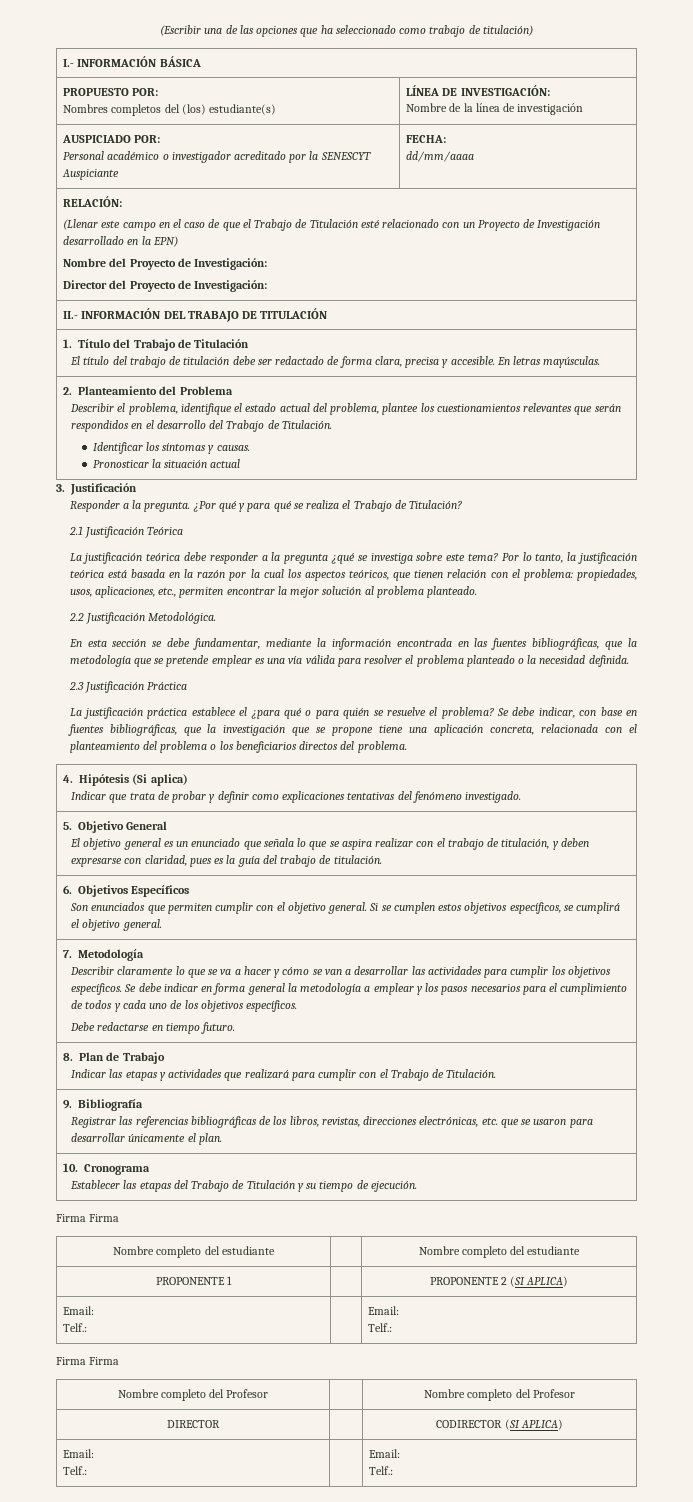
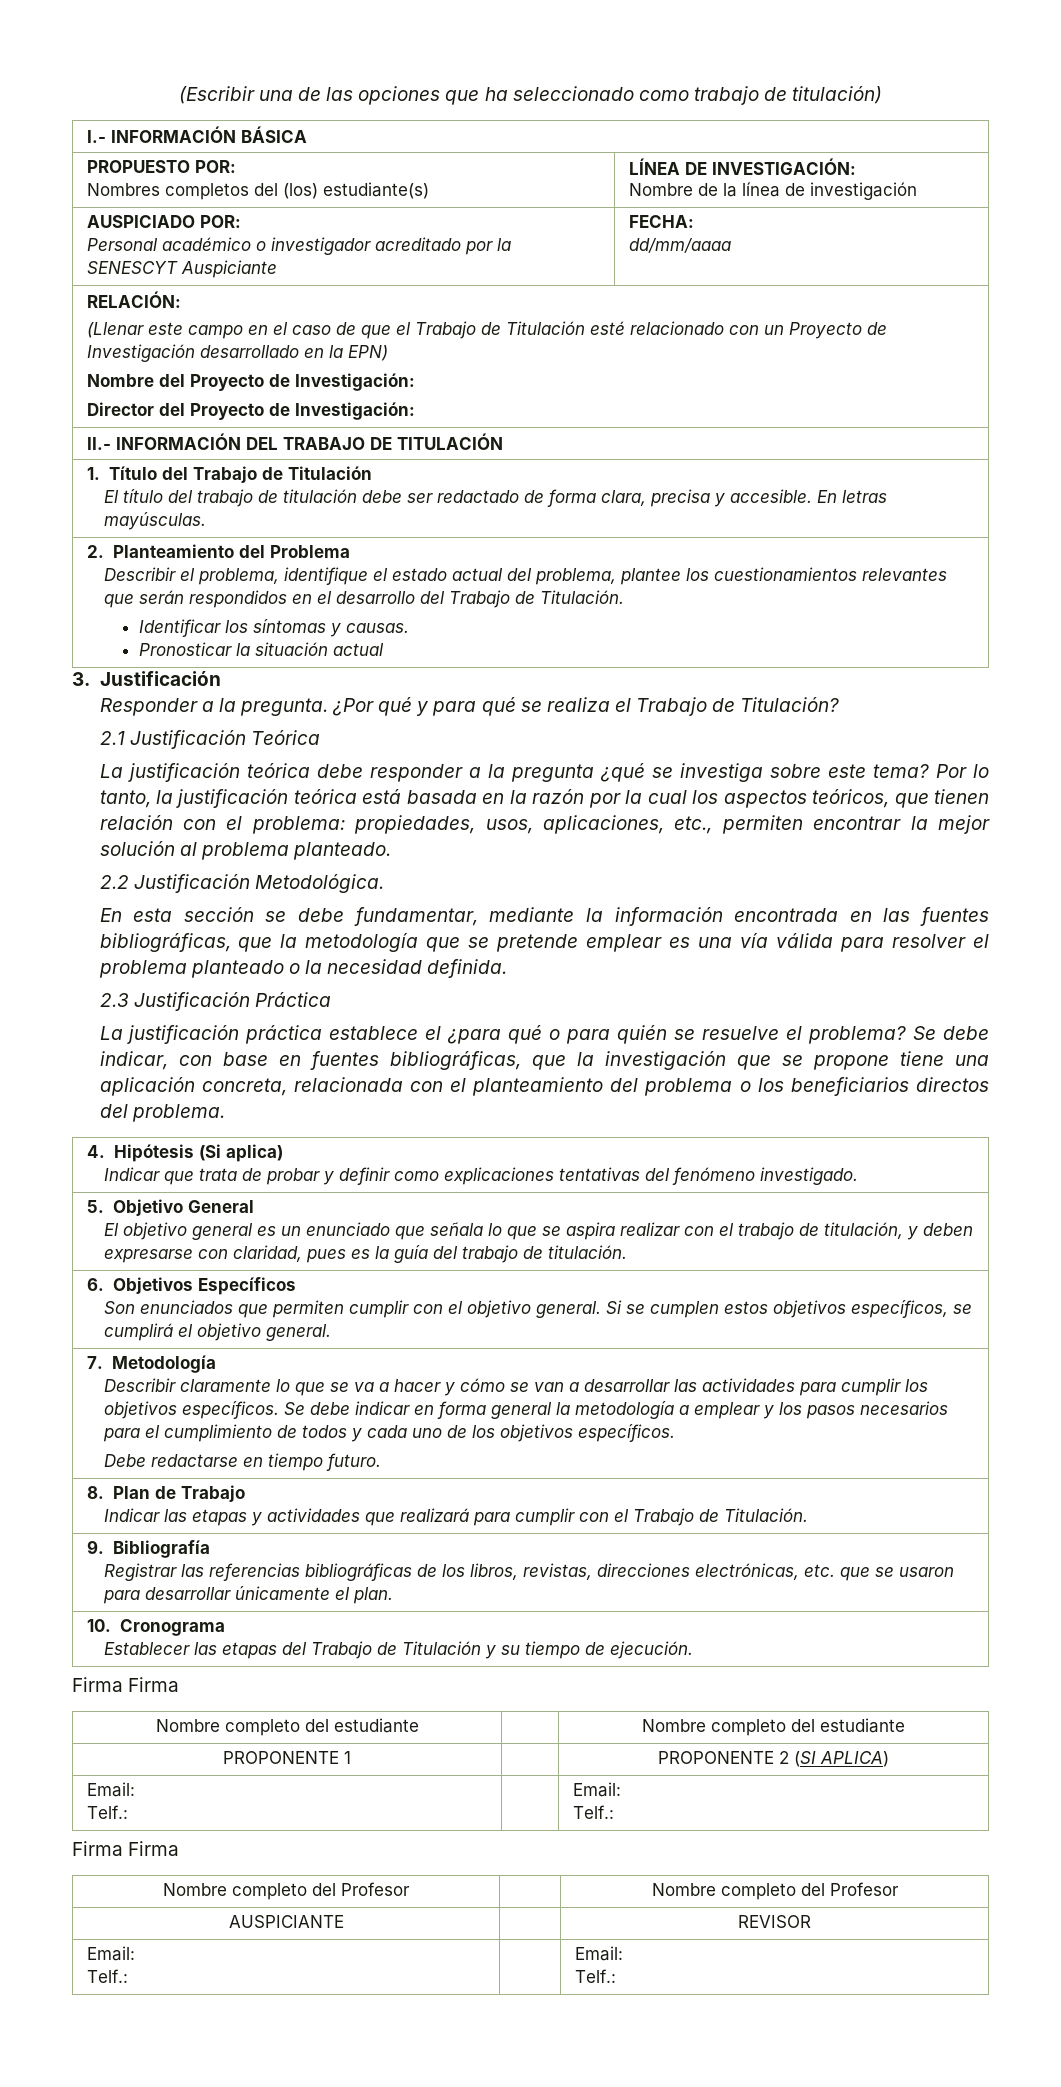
- DIRECTOR | | CODIRECTOR (SI APLICA)
+ AUSPICIANTE | | REVISOR

